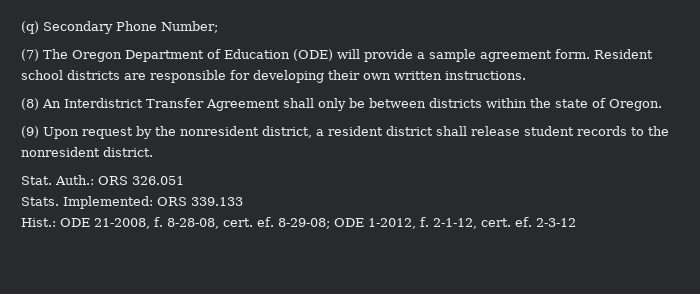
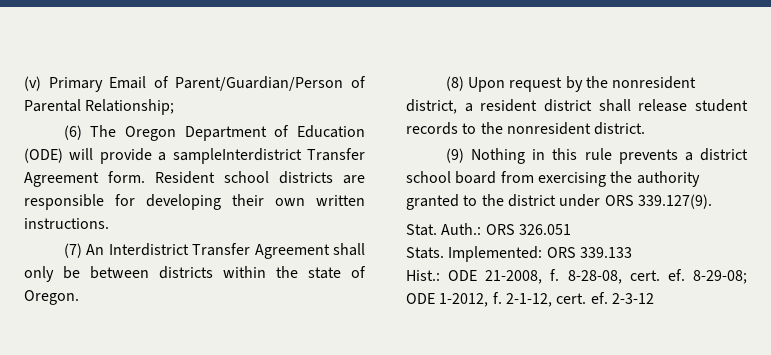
- (q) Secondary Phone Number;
- (7) The Oregon Department of Education (ODE) will provide a sample agreement form.
+ (v) Primary Email of Parent/Guardian/Person of Parental Relationship;
+ (6) The Oregon Department of Education (ODE) will provide a sampleInterdistrict Transfer Agreement form.
- (8) An Interdistrict Transfer Agreement shall only be between districts within the state of Oregon.
+ (7) An Interdistrict Transfer Agreement shall only be between districts within the state of Oregon.
- (9) Upon request by the nonresident district, a resident district shall release student records to the nonresident district.
+ (8) Upon request by the nonresident district, a resident district shall release student records to the nonresident district.
+ (9) Nothing in this rule prevents a district school board from exercising the authority granted to the district under ORS 339.127(9).

